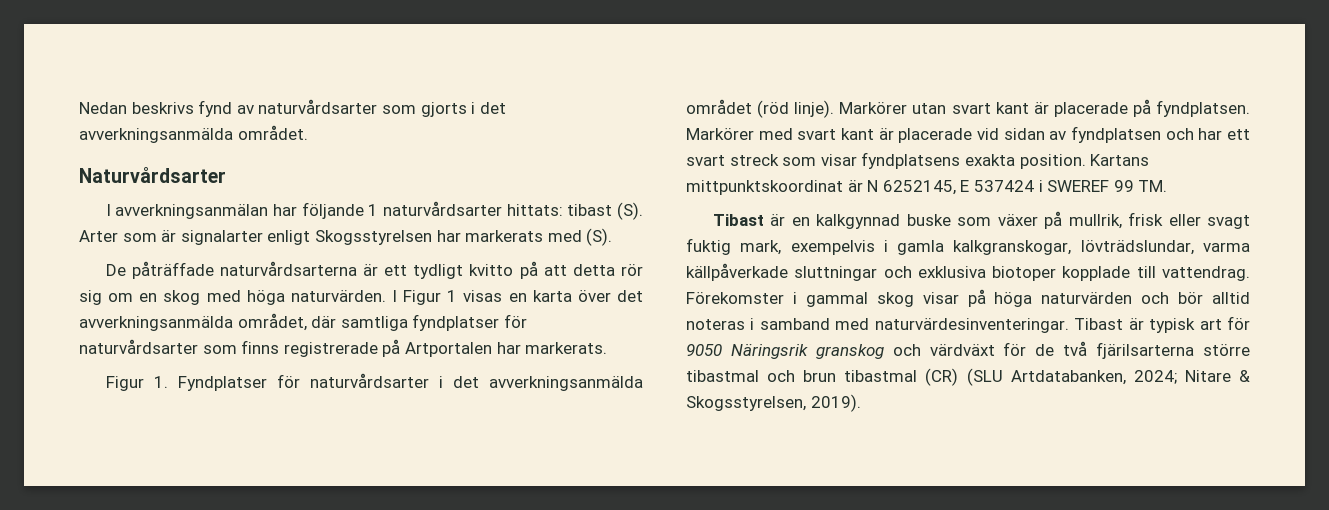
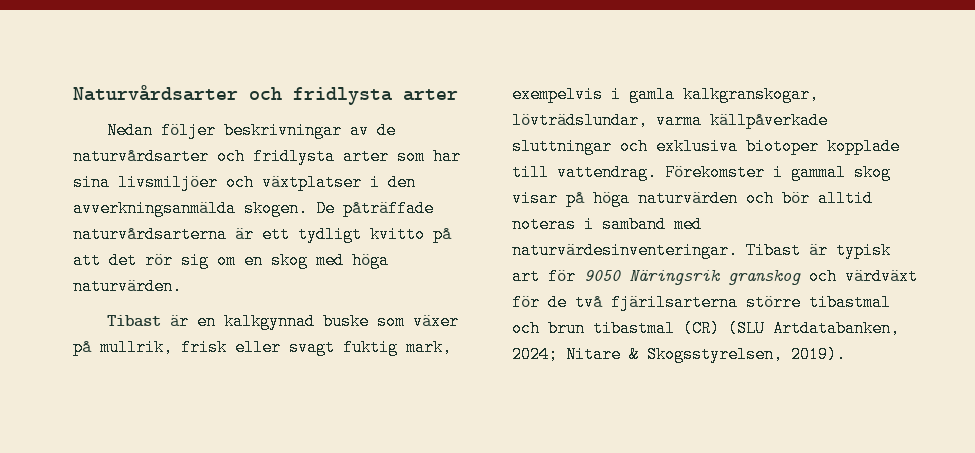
- Nedan beskrivs fynd av naturvårdsarter som gjorts i det avverkningsanmälda området.
- Naturvårdsarter
- I avverkningsanmälan har följande 1 naturvårdsarter hittats: tibast (S). Arter som är signalarter enligt Skogsstyrelsen har markerats med (S).
- De påträffade naturvårdsarterna är ett tydligt kvitto på att detta rör sig om en skog med höga naturvärden. I Figur 1 visas en karta över det avverkningsanmälda området, där samtliga fyndplatser för naturvårdsarter som finns registrerade på Artportalen har markerats.
- Figur 1. Fyndplatser för naturvårdsarter i det avverkningsanmälda området (röd linje). Markörer utan svart kant är placerade på fyndplatsen. Markörer med svart kant är placerade vid sidan av fyndplatsen och har ett svart streck som visar fyndplatsens exakta position. Kartans mittpunktskoordinat är N 6252145, E 537424 i SWEREF 99 TM.
+ Naturvårdsarter och fridlysta arter
+ Nedan följer beskrivningar av de naturvårdsarter och fridlysta arter som har sina livsmiljöer och växtplatser i den avverkningsanmälda skogen. De påträffade naturvårdsarterna är ett tydligt kvitto på att det rör sig om en skog med höga naturvärden.

